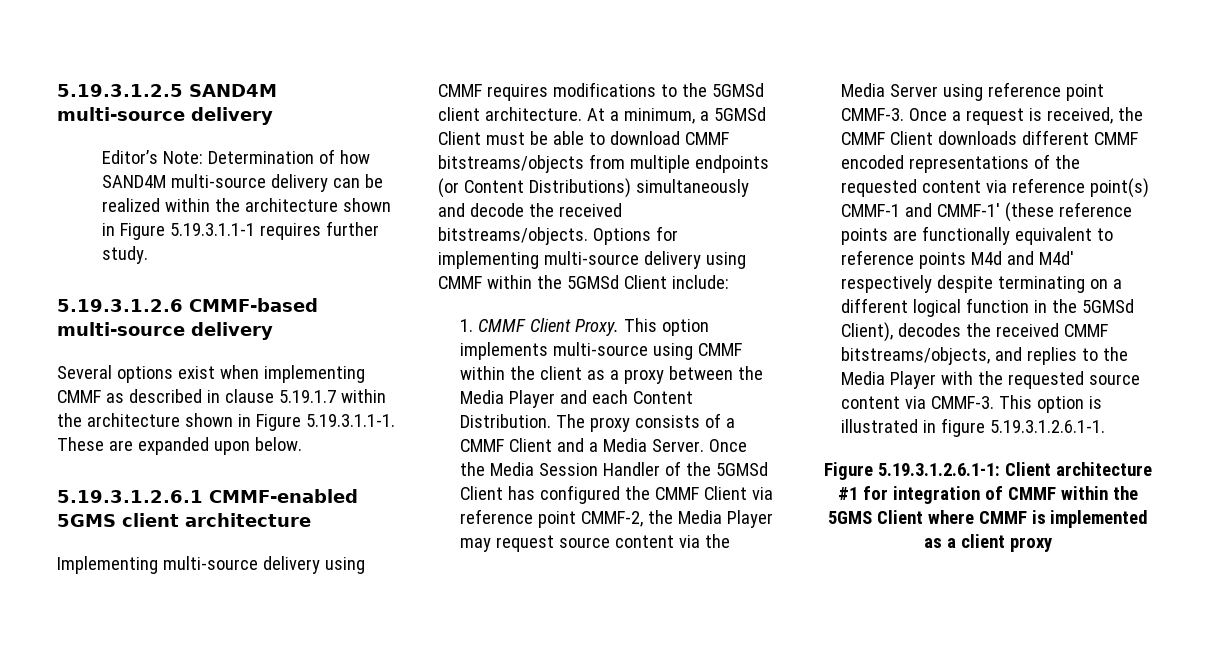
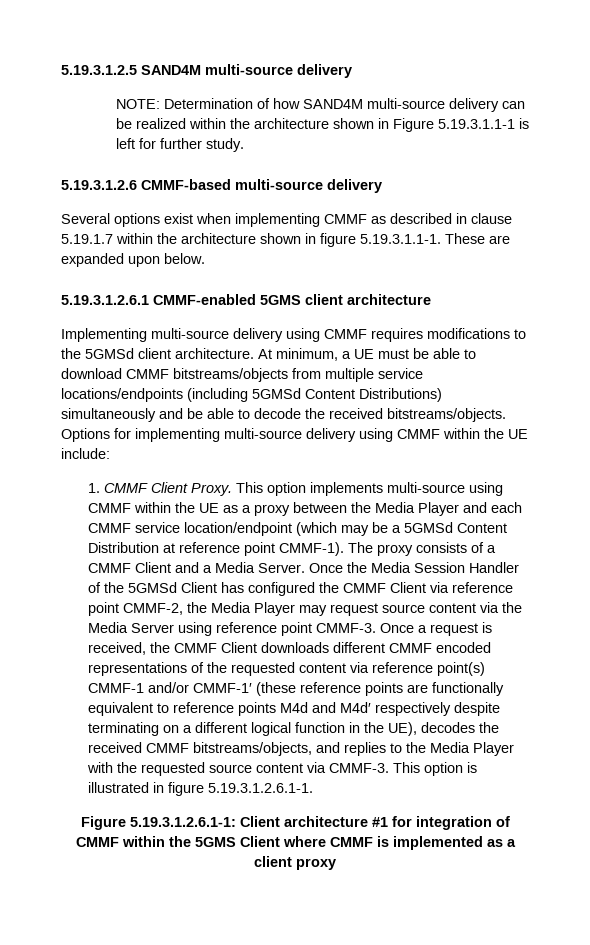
- Editor’s Note: Determination of how SAND4M multi-source delivery can be realized within the architecture shown in Figure 5.19.3.1.1-1 requires further study.
+ NOTE: Determination of how SAND4M multi-source delivery can be realized within the architecture shown in Figure 5.19.3.1.1-1 is left for further study.
- Several options exist when implementing CMMF as described in clause 5.19.1.7 within the architecture shown in Figure 5.19.3.1.1-1. These are expanded upon below.
+ Several options exist when implementing CMMF as described in clause 5.19.1.7 within the architecture shown in figure 5.19.3.1.1-1. These are expanded upon below.
- At a minimum, a 5GMSd Client must be able to download CMMF bitstreams/objects from multiple endpoints (or Content Distributions) simultaneously and decode the received bitstreams/objects.
+ At minimum, a UE must be able to download CMMF bitstreams/objects from multiple service locations/endpoints (including 5GMSd Content Distributions) simultaneously and be able to decode the received bitstreams/objects.
- Options for implementing multi-source delivery using CMMF within the 5GMSd Client include:
+ Options for implementing multi-source delivery using CMMF within the UE include:
- This option implements multi-source using CMMF within the client as a proxy between the Media Player and each Content Distribution.
+ This option implements multi-source using CMMF within the UE as a proxy between the Media Player and each CMMF service location/endpoint (which may be a 5GMSd Content Distribution at reference point CMMF-1).
- Once a request is received, the CMMF Client downloads different CMMF encoded representations of the requested content via reference point(s) CMMF-1 and CMMF-1′ (these reference points are functionally equivalent to reference points M4d and M4d′ respectively despite terminating on a different logical function in the 5GMSd Client), decodes the received CMMF bitstreams/objects, and replies to the Media Player with the requested source content via CMMF-3.
+ Once a request is received, the CMMF Client downloads different CMMF encoded representations of the requested content via reference point(s) CMMF-1 and/or CMMF-1′ (these reference points are functionally equivalent to reference points M4d and M4d′ respectively despite terminating on a different logical function in the UE), decodes the received CMMF bitstreams/objects, and replies to the Media Player with the requested source content via CMMF-3.

